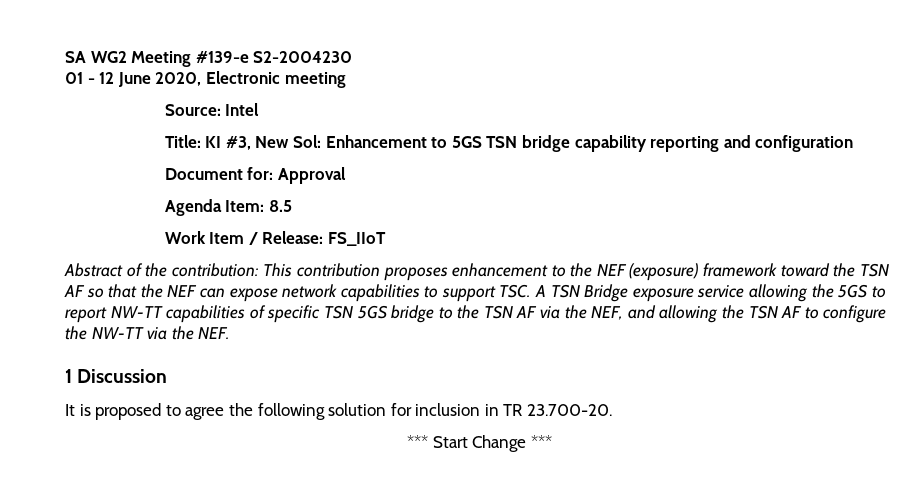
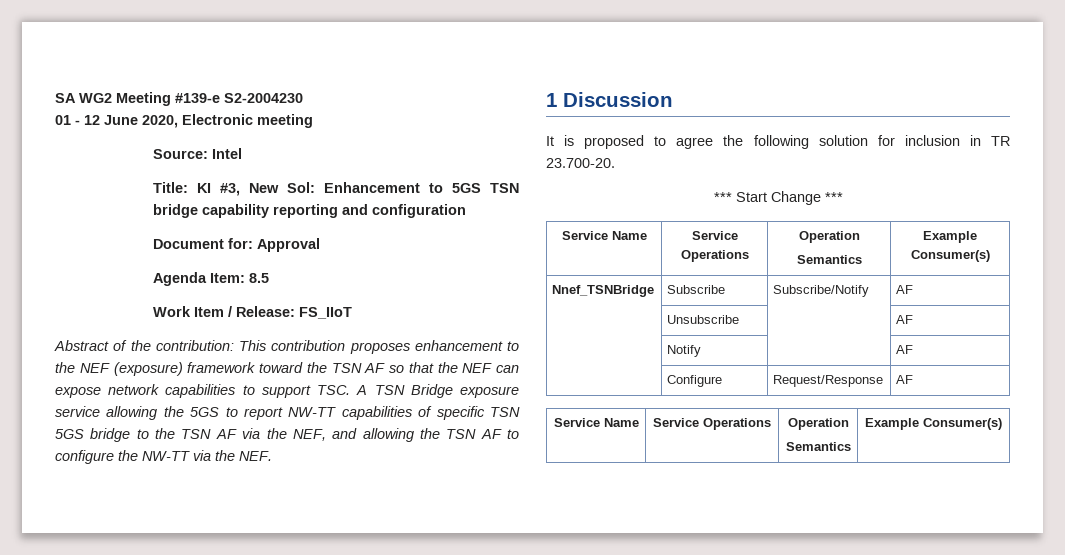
  *** Start Change ***
+ Service Name | Service Operations | Operation
+ Semantics | Example Consumer(s)
+ Nnef_TSNBridge | Subscribe | Subscribe/Notify | AF
+ | Unsubscribe | | AF
+ | Notify | | AF
+ | Configure | Request/Response | AF
+ Service Name | Service Operations | Operation
+ Semantics | Example Consumer(s)

